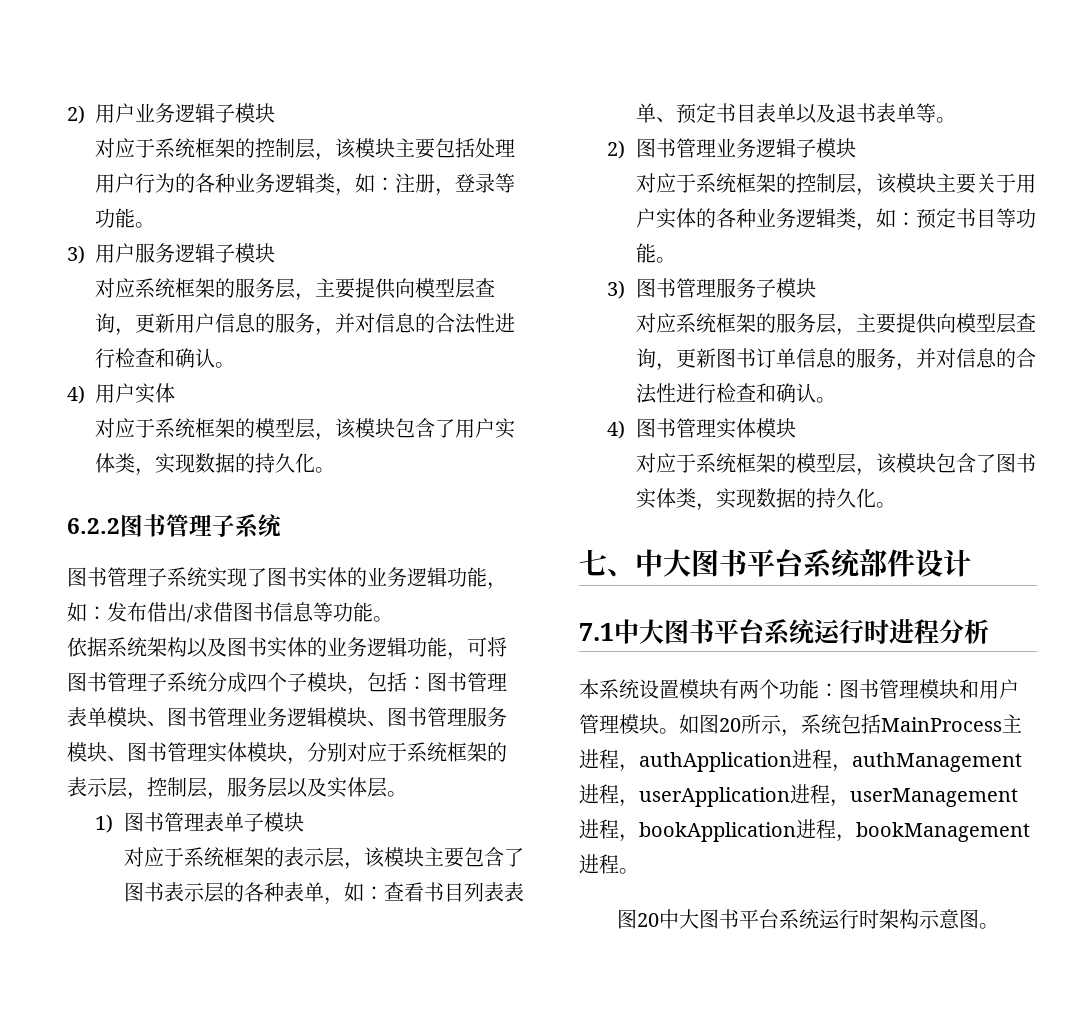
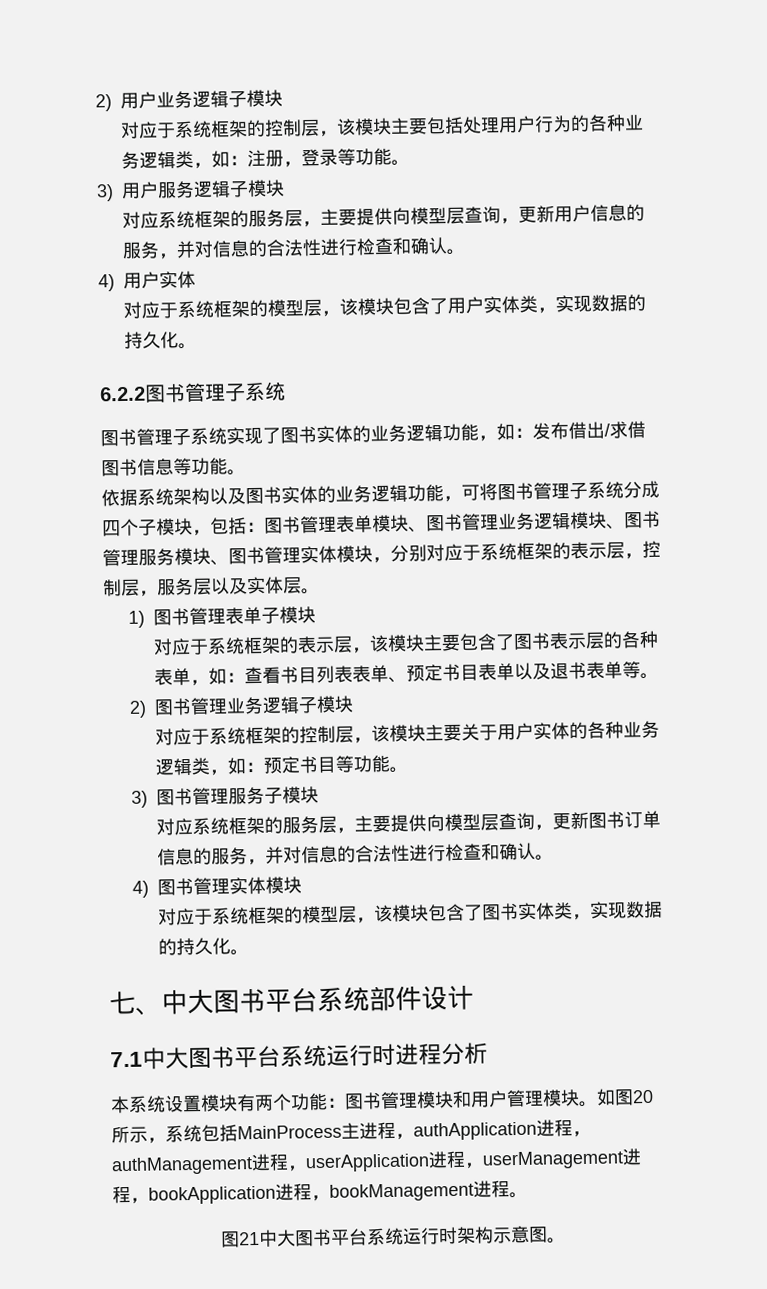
- 图20中大图书平台系统运行时架构示意图。
+ 图21中大图书平台系统运行时架构示意图。

